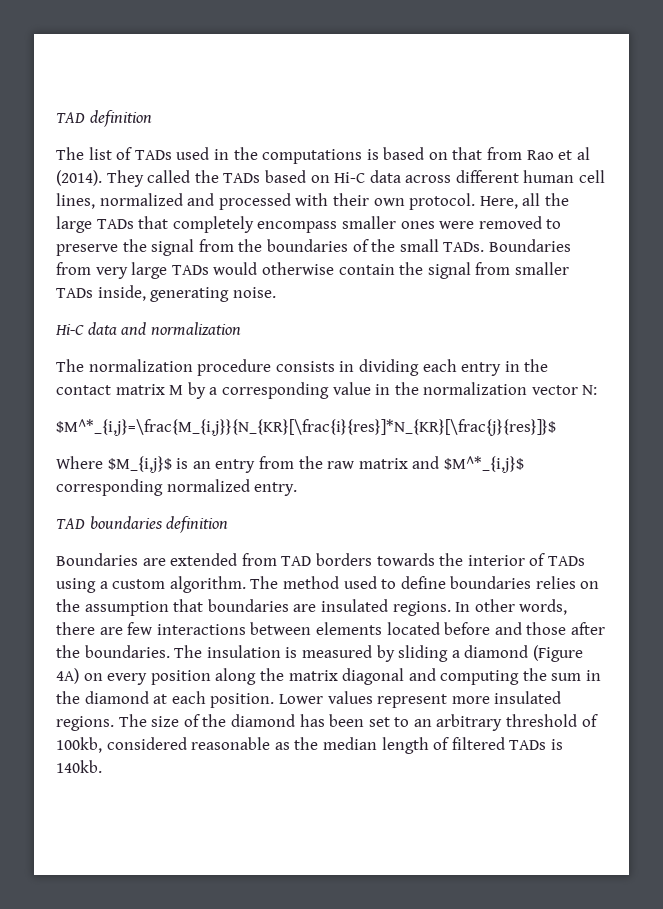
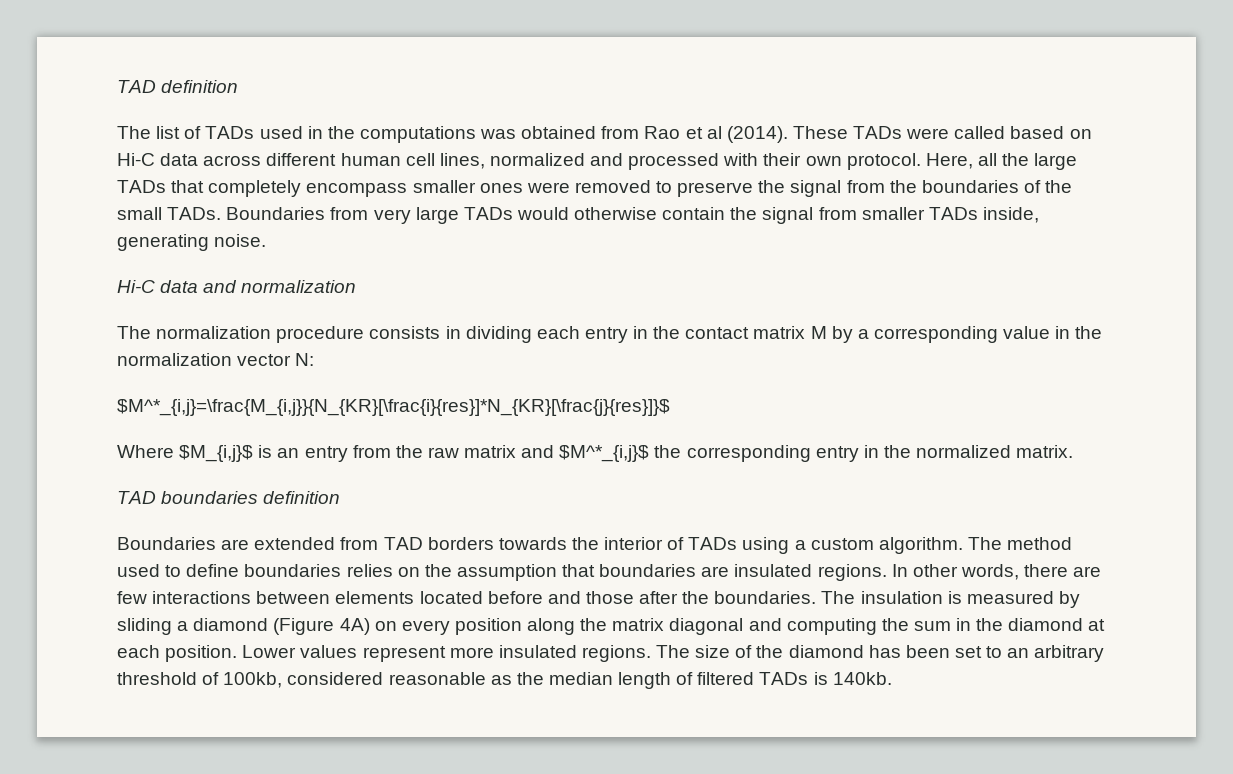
- The list of TADs used in the computations is based on that from Rao et al (2014).
+ The list of TADs used in the computations was obtained from Rao et al (2014).
- They called the TADs based on Hi-C data across different human cell lines, normalized and processed with their own protocol.
+ These TADs were called based on Hi-C data across different human cell lines, normalized and processed with their own protocol.
- Where $M_{i,j}$ is an entry from the raw matrix and $M^*_{i,j}$ corresponding normalized entry.
+ Where $M_{i,j}$ is an entry from the raw matrix and $M^*_{i,j}$ the corresponding entry in the normalized matrix.

